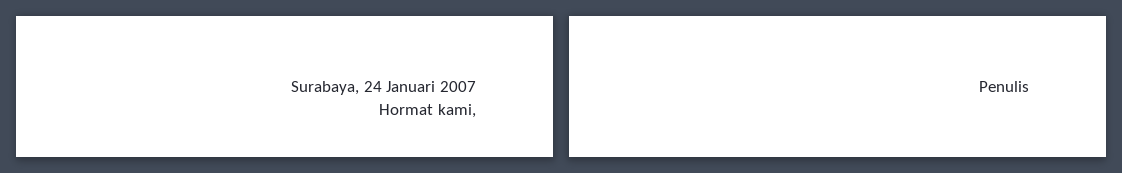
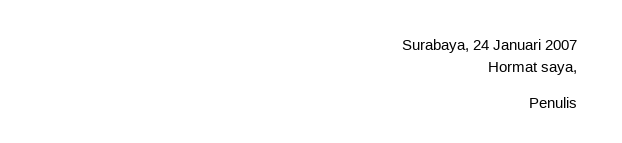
- Hormat kami,
+ Hormat saya,

